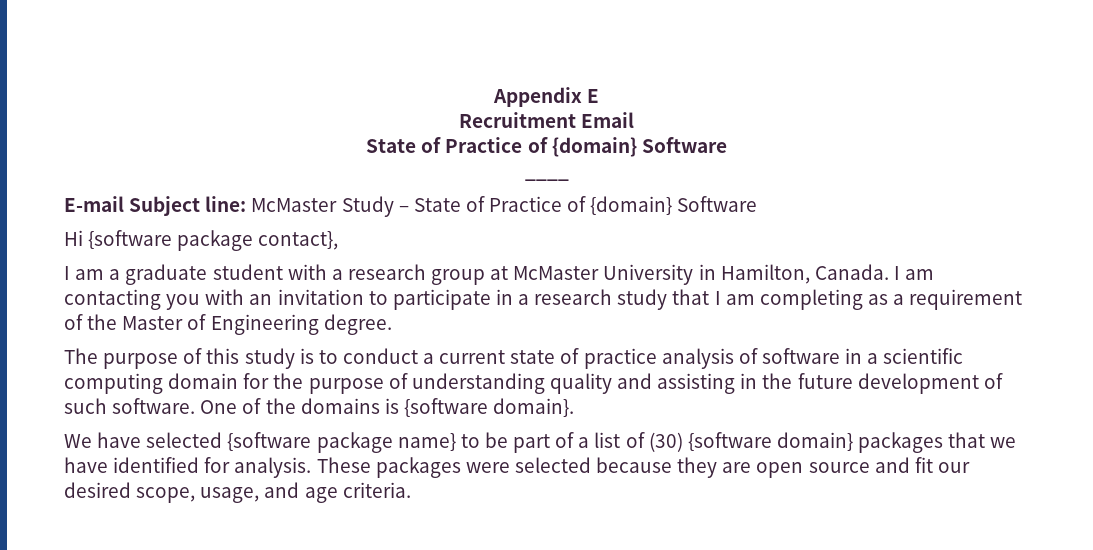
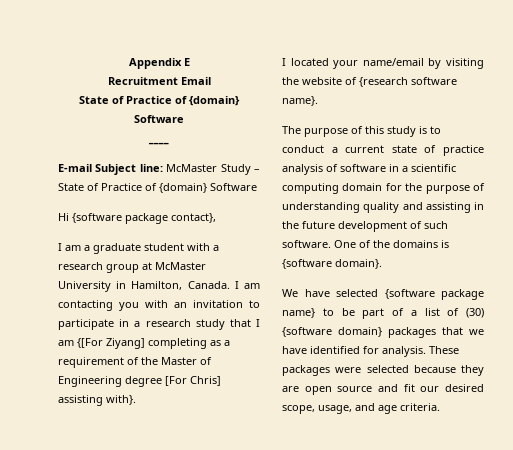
- I am contacting you with an invitation to participate in a research study that I am completing as a requirement of the Master of Engineering degree.
+ I am contacting you with an invitation to participate in a research study that I am {[For Ziyang] completing as a requirement of the Master of Engineering degree [For Chris] assisting with}.
+ I located your name/email by visiting the website of {research software name}.

